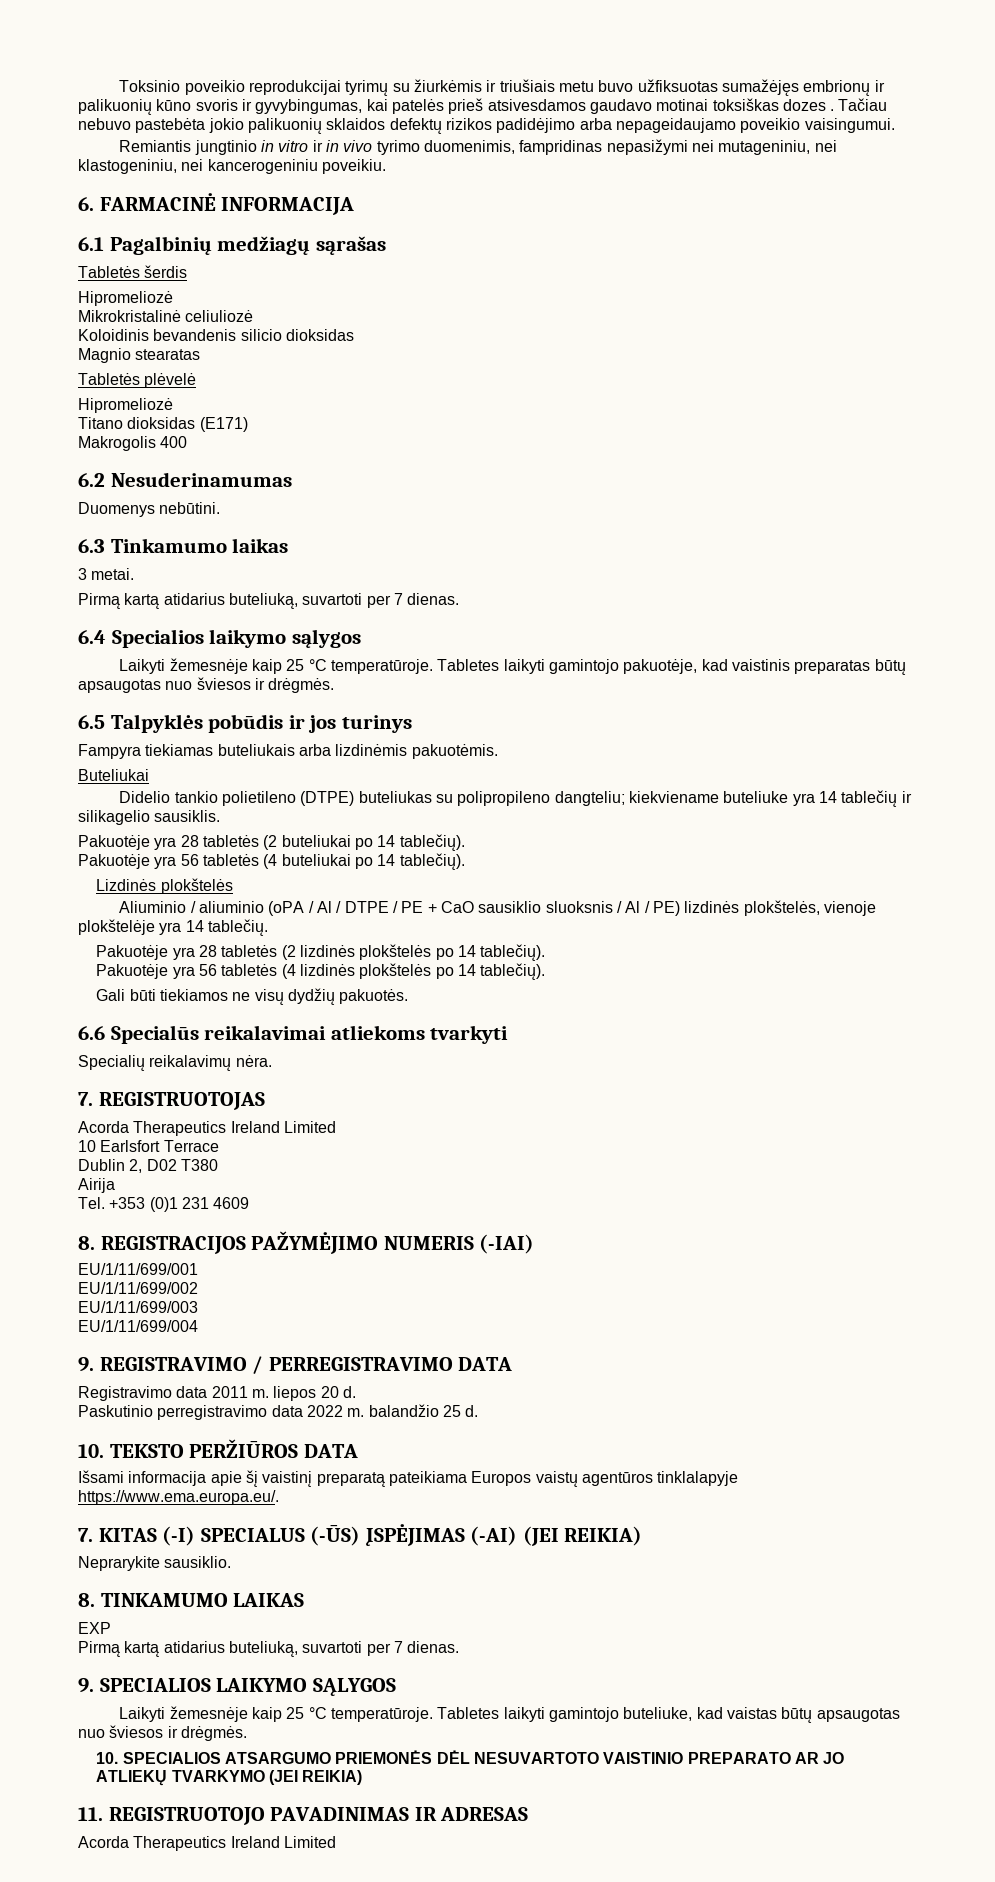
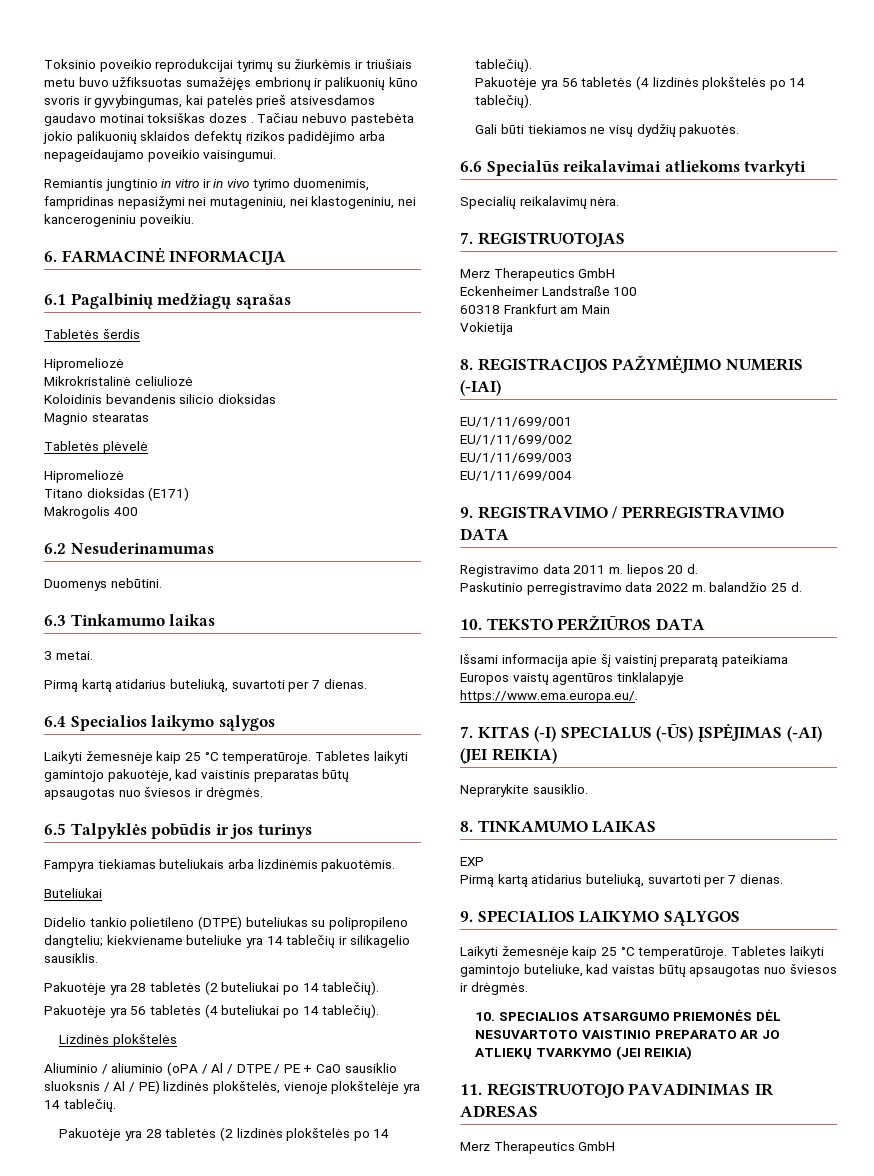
  7. REGISTRUOTOJAS
- Acorda Therapeutics Ireland Limited
- 10 Earlsfort Terrace
- Dublin 2, D02 T380
- Airija
- Tel. +353 (0)1 231 4609
+ Merz Therapeutics GmbH
+ Eckenheimer Landstraße 100
+ 60318 Frankfurt am Main
+ Vokietija
  11. REGISTRUOTOJO PAVADINIMAS IR ADRESAS
- Acorda Therapeutics Ireland Limited
+ Merz Therapeutics GmbH

